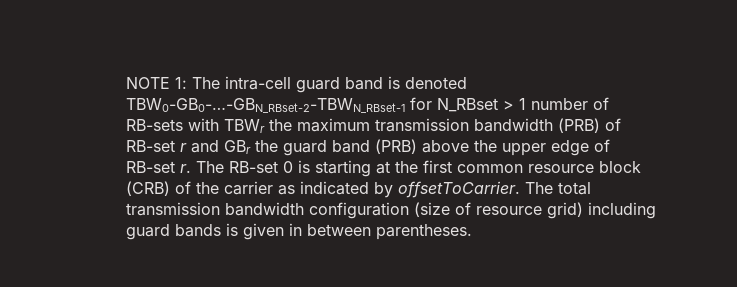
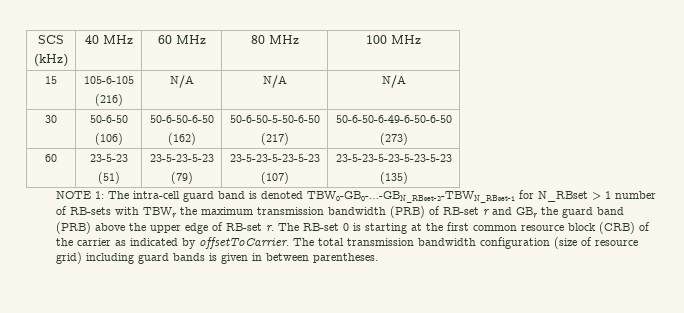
+ SCS
+ (kHz) | 40 MHz | 60 MHz | 80 MHz | 100 MHz
+ 15 | 105-6-105
+ (216) | N/A | N/A | N/A
+ 30 | 50-6-50
+ (106) | 50-6-50-6-50
+ (162) | 50-6-50-5-50-6-50
+ (217) | 50-6-50-6-49-6-50-6-50
+ (273)
+ 60 | 23-5-23
+ (51) | 23-5-23-5-23
+ (79) | 23-5-23-5-23-5-23
+ (107) | 23-5-23-5-23-5-23-5-23
+ (135)

